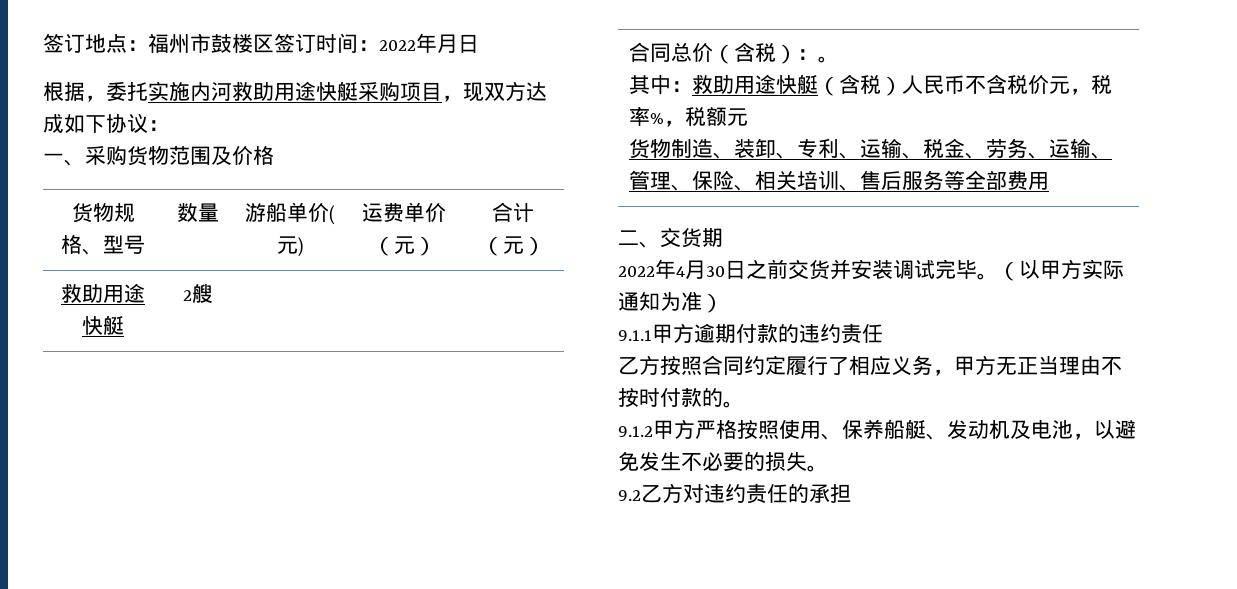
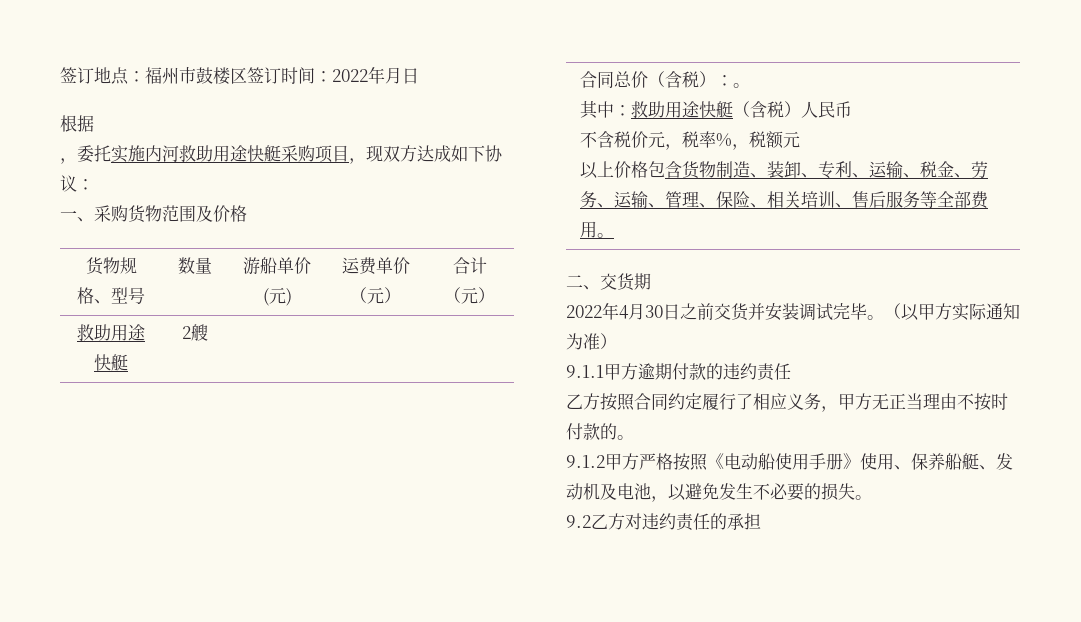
- 根据，委托实施内河救助用途快艇采购项目，现双方达成如下协议：
+ 根据
+ ，委托实施内河救助用途快艇采购项目，现双方达成如下协议：
- 其中：救助用途快艇（含税）人民币不含税价元，税率%，税额元
+ 其中：救助用途快艇（含税）人民币
+ 不含税价元，税率%，税额元
- 货物制造、装卸、专利、运输、税金、劳务、运输、管理、保险、相关培训、售后服务等全部费用
+ 以上价格包含货物制造、装卸、专利、运输、税金、劳务、运输、管理、保险、相关培训、售后服务等全部费用。
- 9.1.2甲方严格按照使用、保养船艇、发动机及电池，以避免发生不必要的损失。
+ 9.1.2甲方严格按照《电动船使用手册》使用、保养船艇、发动机及电池，以避免发生不必要的损失。

